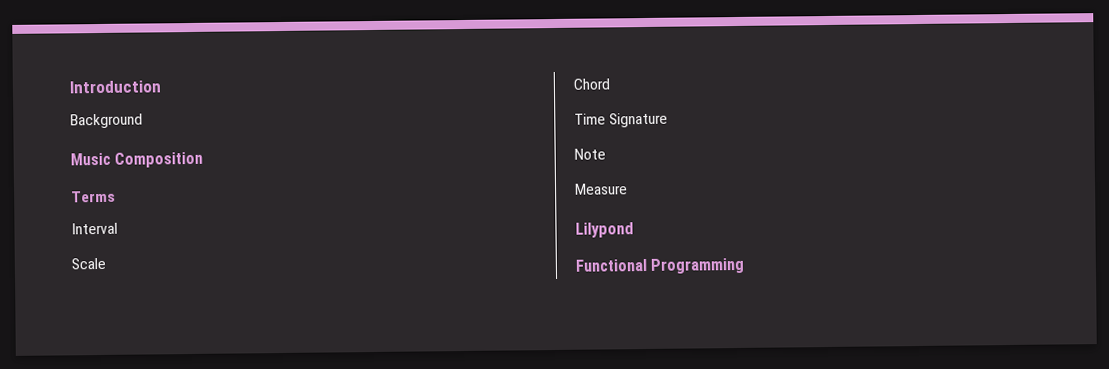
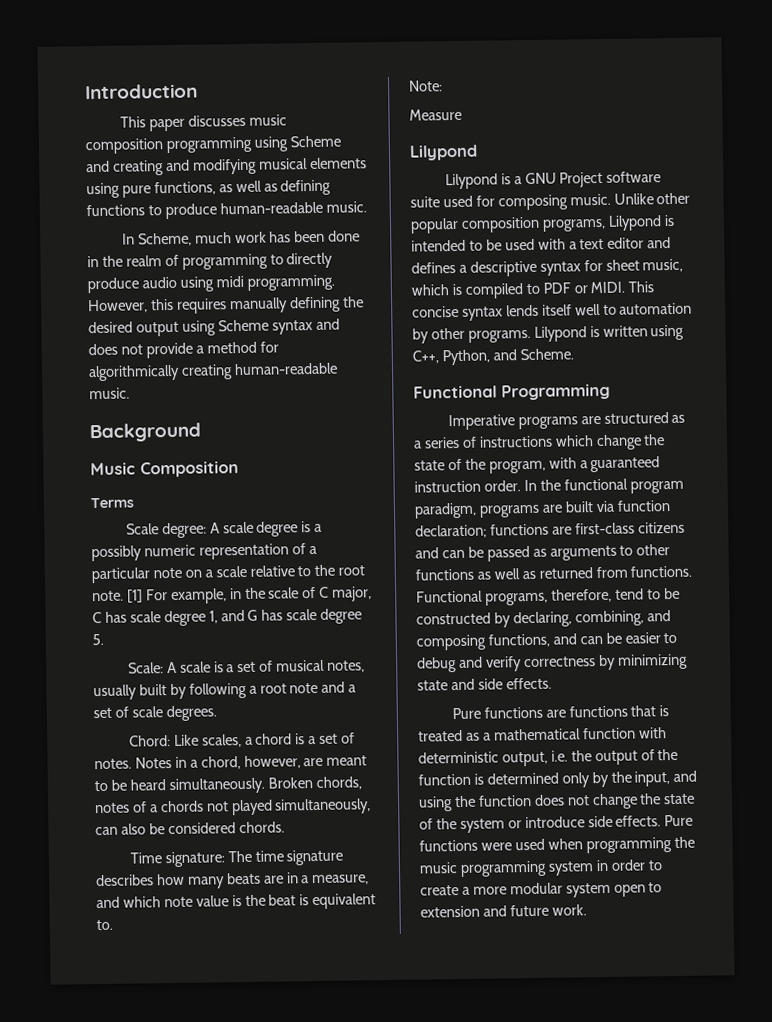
+ This paper discusses music composition programming using Scheme and creating and modifying musical elements using pure functions, as well as defining functions to produce human-readable music.
+ In Scheme, much work has been done in the realm of programming to directly produce audio using midi programming. However, this requires manually defining the desired output using Scheme syntax and does not provide a method for algorithmically creating human-readable music.
  Background
  Music Composition
  Terms
- Interval
- Scale
- Chord
- Time Signature
- Note
+ Scale degree: A scale degree is a possibly numeric representation of a particular note on a scale relative to the root note. [1] For example, in the scale of C major, C has scale degree 1, and G has scale degree 5.
+ Scale: A scale is a set of musical notes, usually built by following a root note and a set of scale degrees.
+ Chord: Like scales, a chord is a set of notes. Notes in a chord, however, are meant to be heard simultaneously. Broken chords, notes of a chords not played simultaneously, can also be considered chords.
+ Time signature: The time signature describes how many beats are in a measure, and which note value is the beat is equivalent to.
+ Note:
  Measure
  Lilypond
+ Lilypond is a GNU Project software suite used for composing music. Unlike other popular composition programs, Lilypond is intended to be used with a text editor and defines a descriptive syntax for sheet music, which is compiled to PDF or MIDI. This concise syntax lends itself well to automation by other programs. Lilypond is written using C++, Python, and Scheme.
  Functional Programming
+ Imperative programs are structured as a series of instructions which change the state of the program, with a guaranteed instruction order. In the functional program paradigm, programs are built via function declaration; functions are first-class citizens and can be passed as arguments to other functions as well as returned from functions. Functional programs, therefore, tend to be constructed by declaring, combining, and composing functions, and can be easier to debug and verify correctness by minimizing state and side effects.
+ Pure functions are functions that is treated as a mathematical function with deterministic output, i.e. the output of the function is determined only by the input, and using the function does not change the state of the system or introduce side effects. Pure functions were used when programming the music programming system in order to create a more modular system open to extension and future work.

